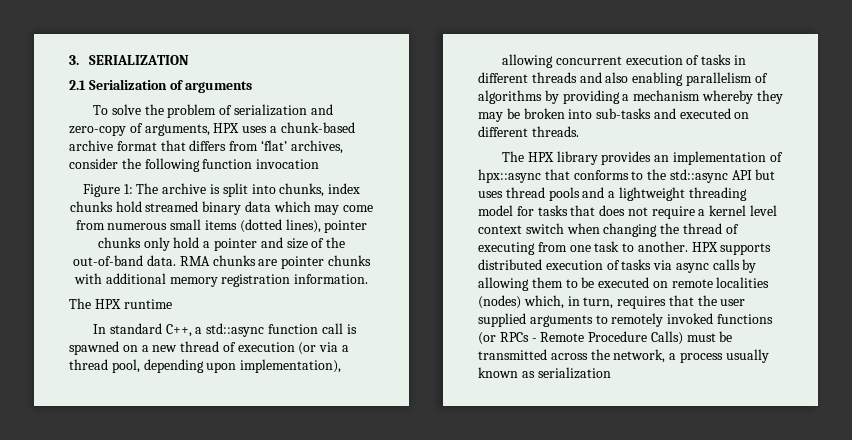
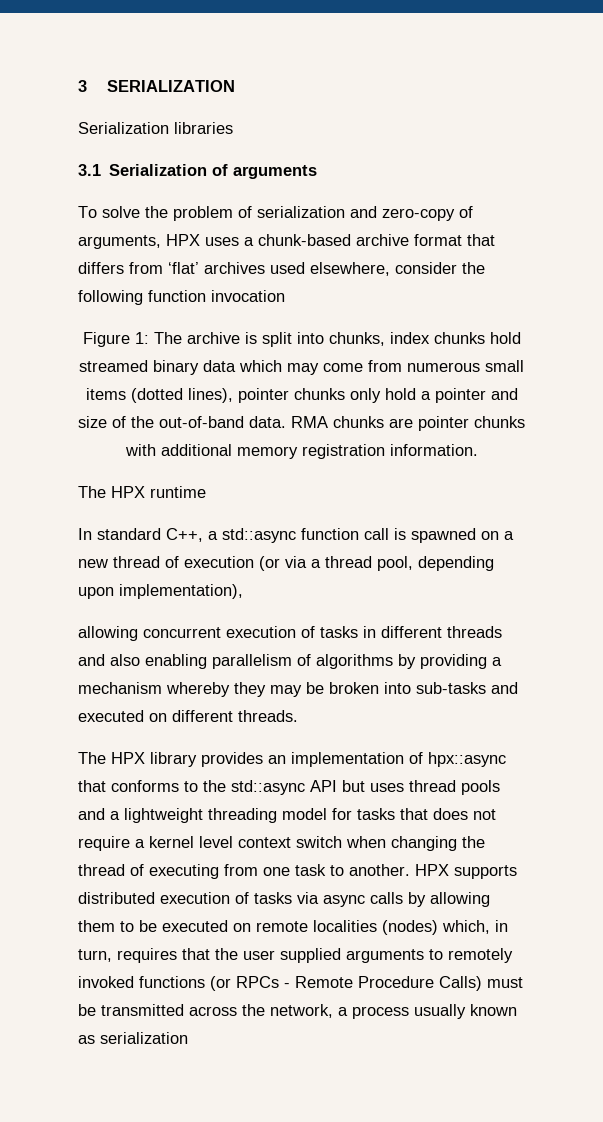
- 3. SERIALIZATION
+ 3 SERIALIZATION
- 2.1 Serialization of arguments
+ Serialization libraries
+ 3.1 Serialization of arguments
- To solve the problem of serialization and zero-copy of arguments, HPX uses a chunk-based archive format that differs from ‘flat’ archives, consider the following function invocation
+ To solve the problem of serialization and zero-copy of arguments, HPX uses a chunk-based archive format that differs from ‘flat’ archives used elsewhere, consider the following function invocation

